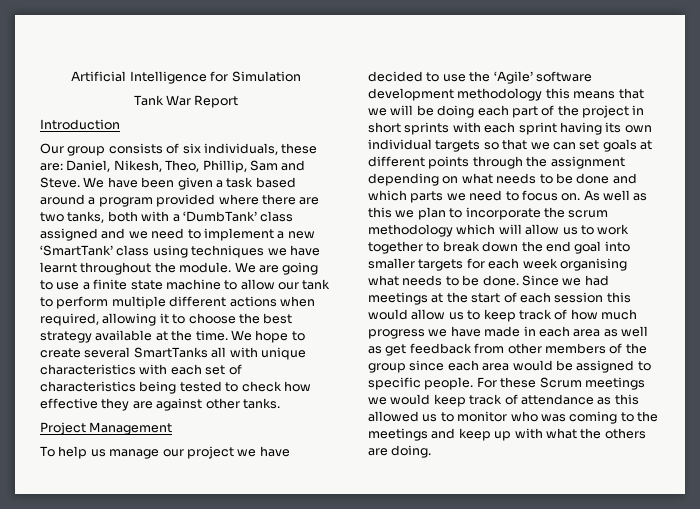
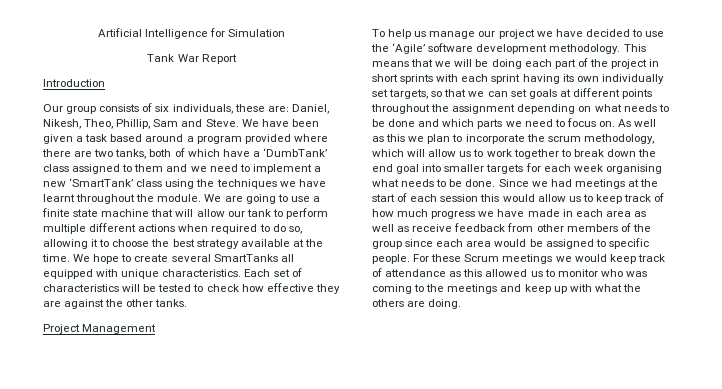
- We have been given a task based around a program provided where there are two tanks, both with a ‘DumbTank’ class assigned and we need to implement a new ‘SmartTank’ class using techniques we have learnt throughout the module.
+ We have been given a task based around a program provided where there are two tanks, both of which have a ‘DumbTank’ class assigned to them and we need to implement a new ‘SmartTank’ class using the techniques we have learnt throughout the module.
- We are going to use a finite state machine to allow our tank to perform multiple different actions when required, allowing it to choose the best strategy available at the time.
+ We are going to use a finite state machine that will allow our tank to perform multiple different actions when required to do so, allowing it to choose the best strategy available at the time.
- We hope to create several SmartTanks all with unique characteristics with each set of characteristics being tested to check how effective they are against other tanks.
+ We hope to create several SmartTanks all equipped with unique characteristics. Each set of characteristics will be tested to check how effective they are against the other tanks.
- To help us manage our project we have decided to use the ‘Agile’ software development methodology this means that we will be doing each part of the project in short sprints with each sprint having its own individual targets so that we can set goals at different points through the assignment depending on what needs to be done and which parts we need to focus on.
+ To help us manage our project we have decided to use the ‘Agile’ software development methodology. This means that we will be doing each part of the project in short sprints with each sprint having its own individually set targets, so that we can set goals at different points throughout the assignment depending on what needs to be done and which parts we need to focus on.
- As well as this we plan to incorporate the scrum methodology which will allow us to work together to break down the end goal into smaller targets for each week organising what needs to be done.
+ As well as this we plan to incorporate the scrum methodology, which will allow us to work together to break down the end goal into smaller targets for each week organising what needs to be done.
- Since we had meetings at the start of each session this would allow us to keep track of how much progress we have made in each area as well as get feedback from other members of the group since each area would be assigned to specific people.
+ Since we had meetings at the start of each session this would allow us to keep track of how much progress we have made in each area as well as receive feedback from other members of the group since each area would be assigned to specific people.

